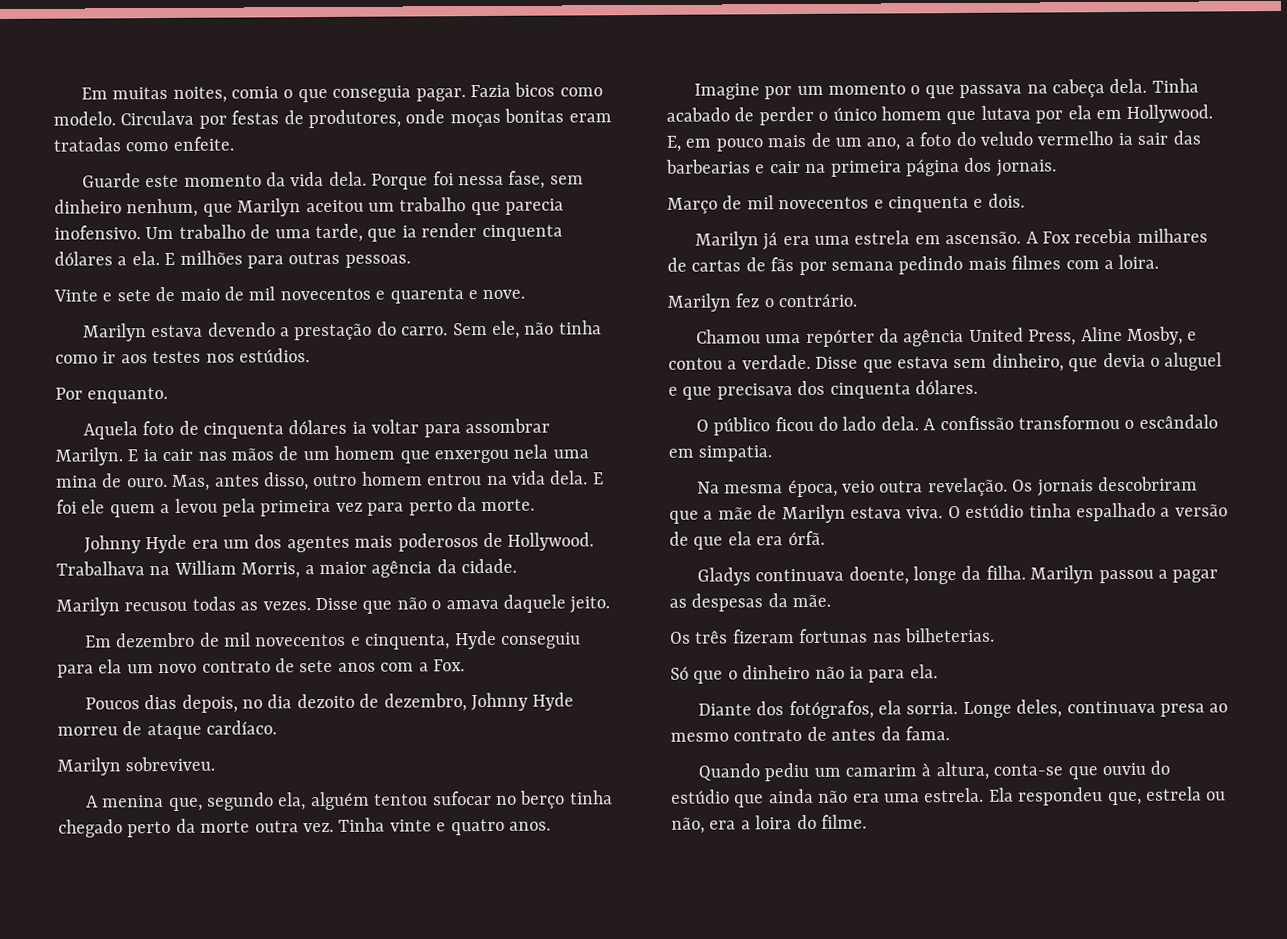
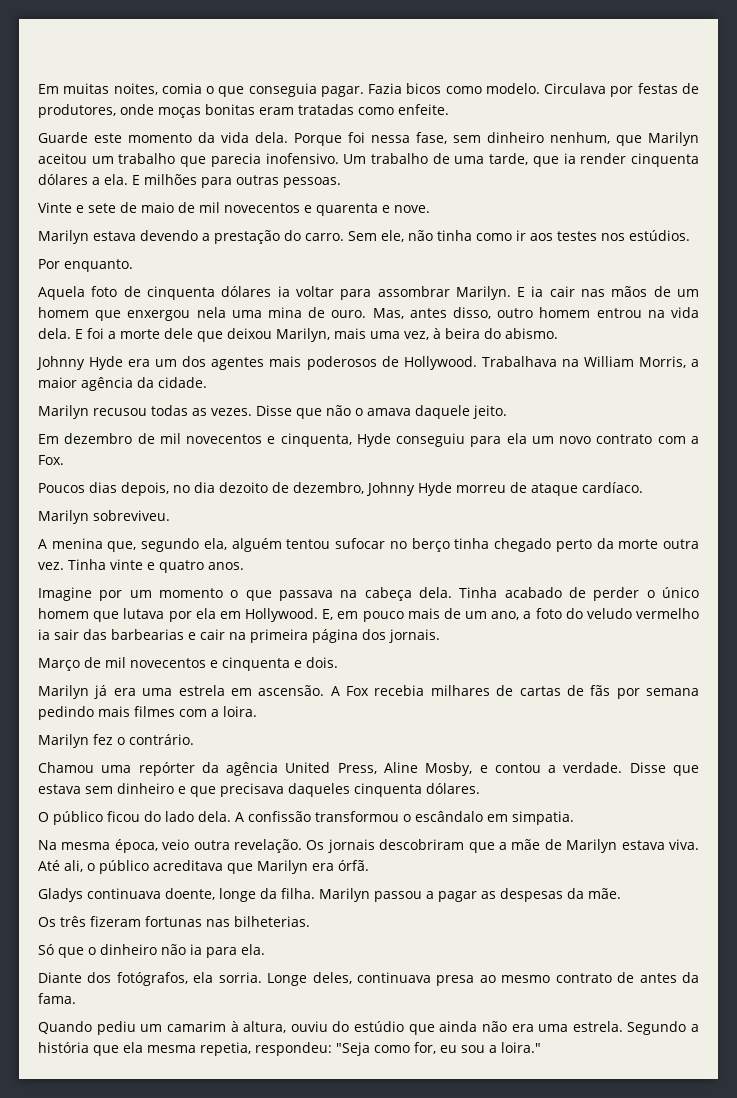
- E foi ele quem a levou pela primeira vez para perto da morte.
+ E foi a morte dele que deixou Marilyn, mais uma vez, à beira do abismo.
- Em dezembro de mil novecentos e cinquenta, Hyde conseguiu para ela um novo contrato de sete anos com a Fox.
+ Em dezembro de mil novecentos e cinquenta, Hyde conseguiu para ela um novo contrato com a Fox.
- Disse que estava sem dinheiro, que devia o aluguel e que precisava dos cinquenta dólares.
+ Disse que estava sem dinheiro e que precisava daqueles cinquenta dólares.
- O estúdio tinha espalhado a versão de que ela era órfã.
+ Até ali, o público acreditava que Marilyn era órfã.
- Quando pediu um camarim à altura, conta-se que ouviu do estúdio que ainda não era uma estrela.
+ Quando pediu um camarim à altura, ouviu do estúdio que ainda não era uma estrela.
- Ela respondeu que, estrela ou não, era a loira do filme.
+ Segundo a história que ela mesma repetia, respondeu: "Seja como for, eu sou a loira."

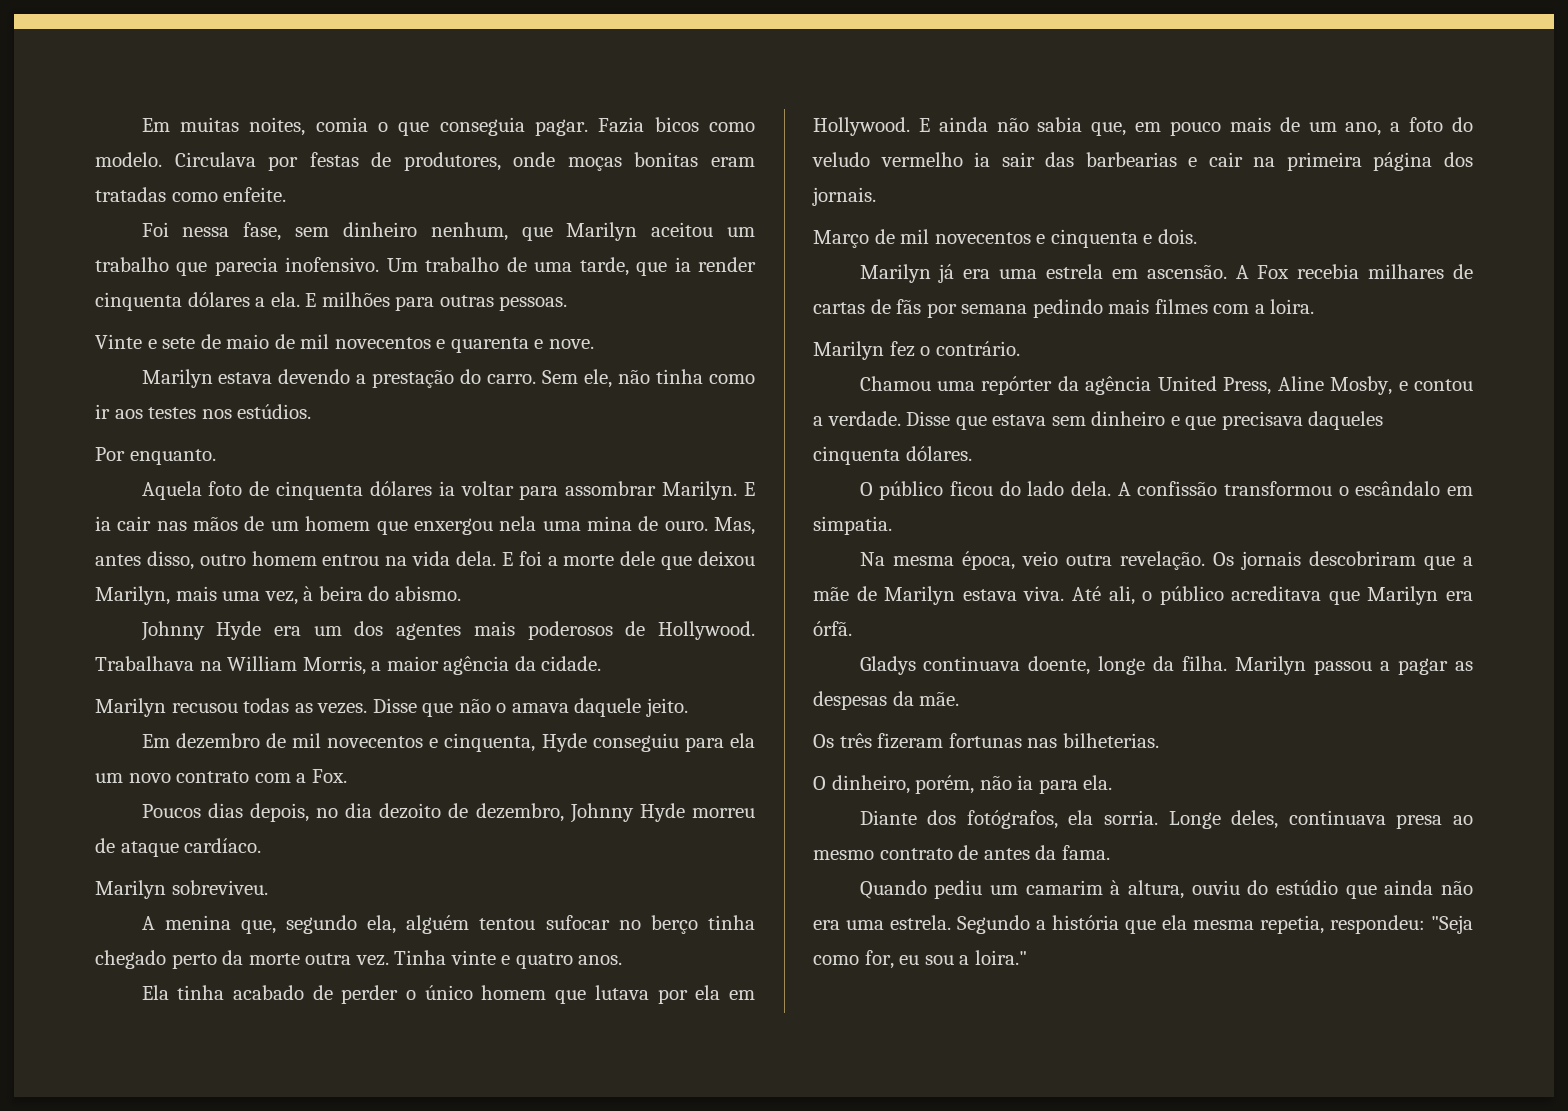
- Guarde este momento da vida dela. Porque foi nessa fase, sem dinheiro nenhum, que Marilyn aceitou um trabalho que parecia inofensivo.
+ Foi nessa fase, sem dinheiro nenhum, que Marilyn aceitou um trabalho que parecia inofensivo.
- Imagine por um momento o que passava na cabeça dela. Tinha acabado de perder o único homem que lutava por ela em Hollywood.
+ Ela tinha acabado de perder o único homem que lutava por ela em Hollywood.
- E, em pouco mais de um ano, a foto do veludo vermelho ia sair das barbearias e cair na primeira página dos jornais.
+ E ainda não sabia que, em pouco mais de um ano, a foto do veludo vermelho ia sair das barbearias e cair na primeira página dos jornais.
- Só que o dinheiro não ia para ela.
+ O dinheiro, porém, não ia para ela.

